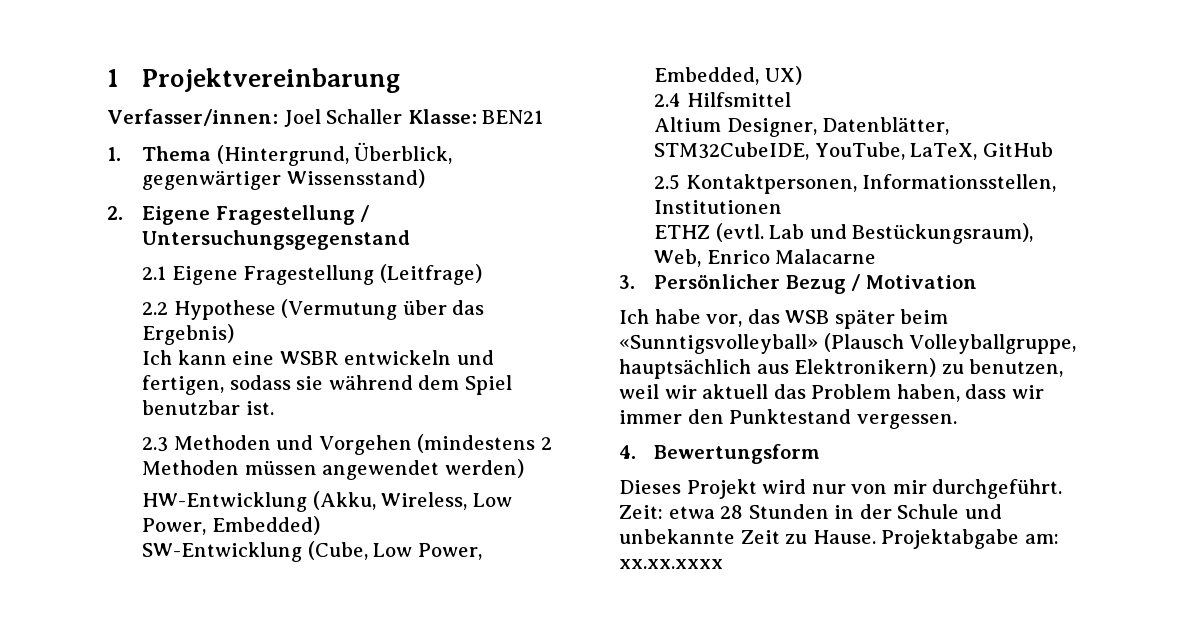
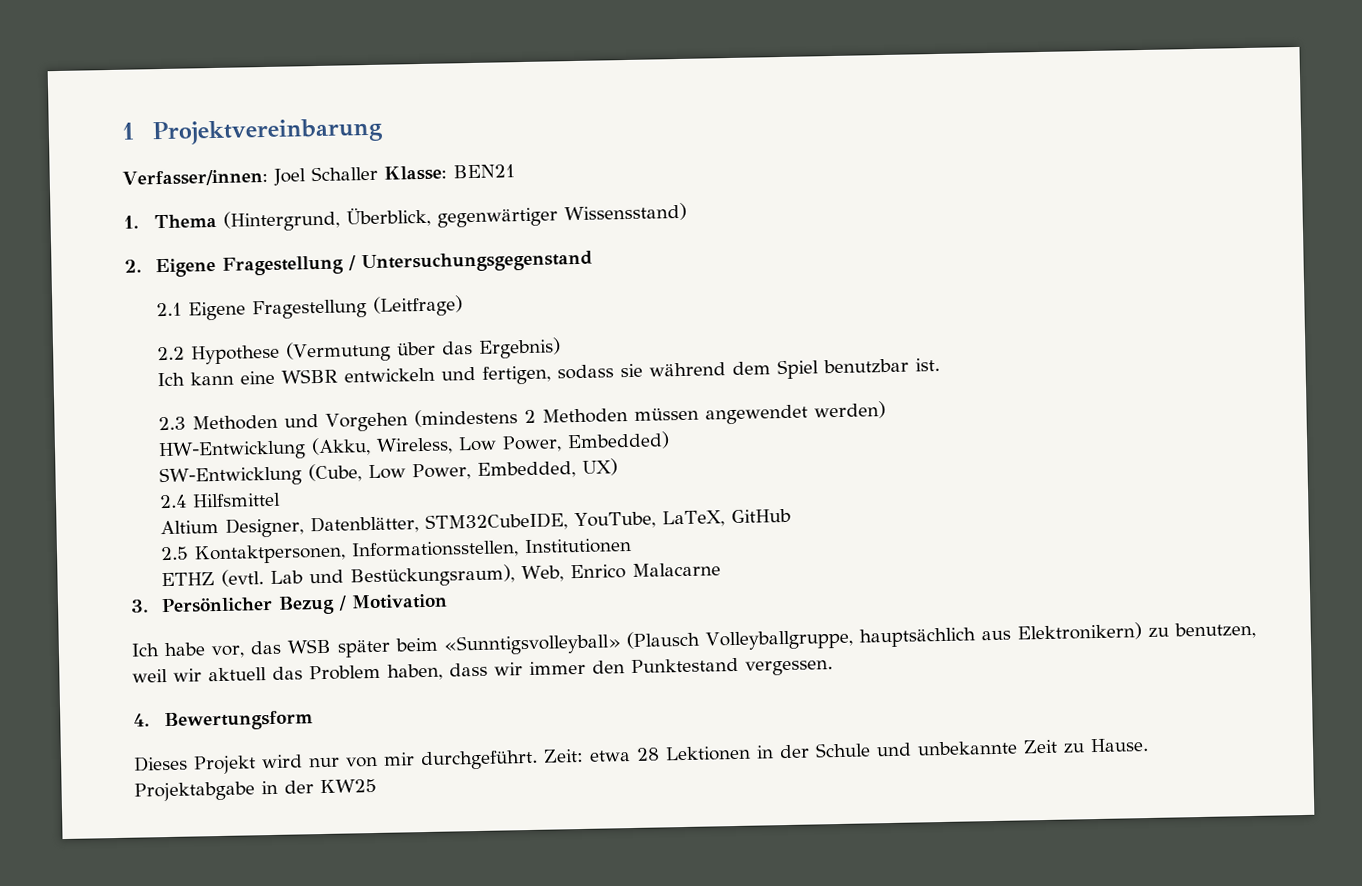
- Zeit: etwa 28 Stunden in der Schule und unbekannte Zeit zu Hause.
+ Zeit: etwa 28 Lektionen in der Schule und unbekannte Zeit zu Hause.
- Projektabgabe am: xx.xx.xxxx
+ Projektabgabe in der KW25

